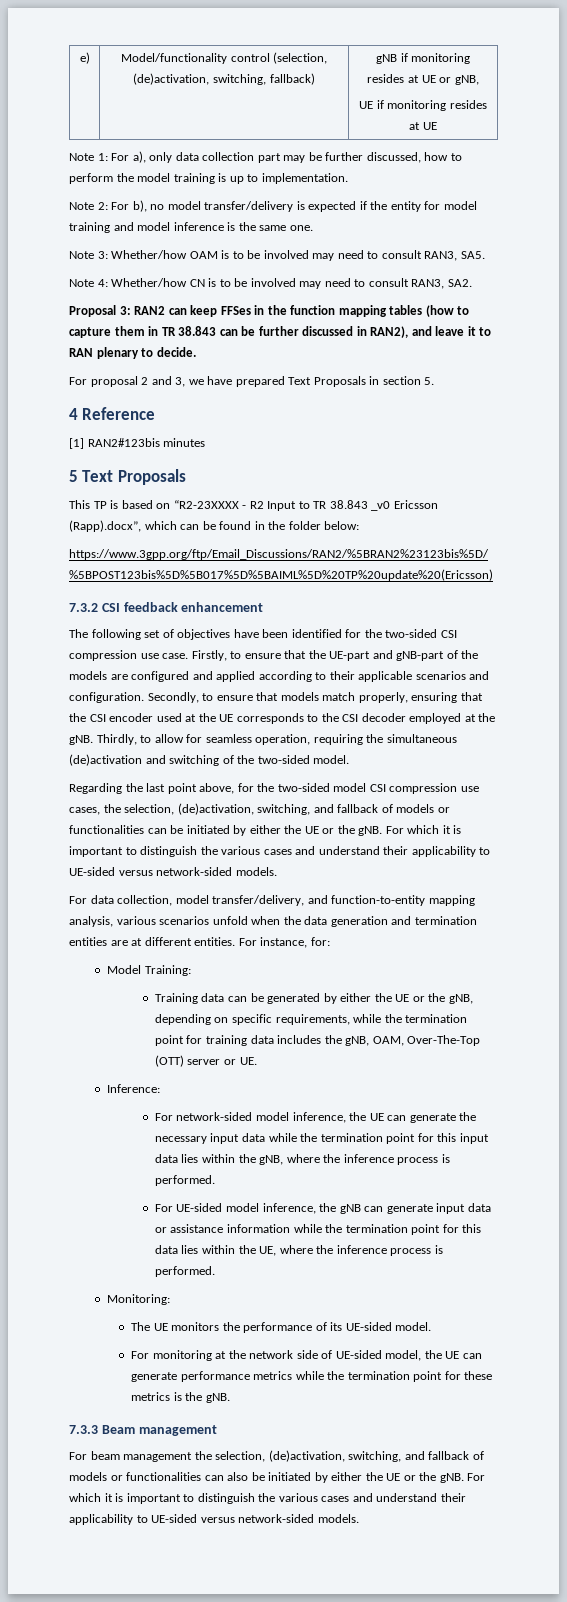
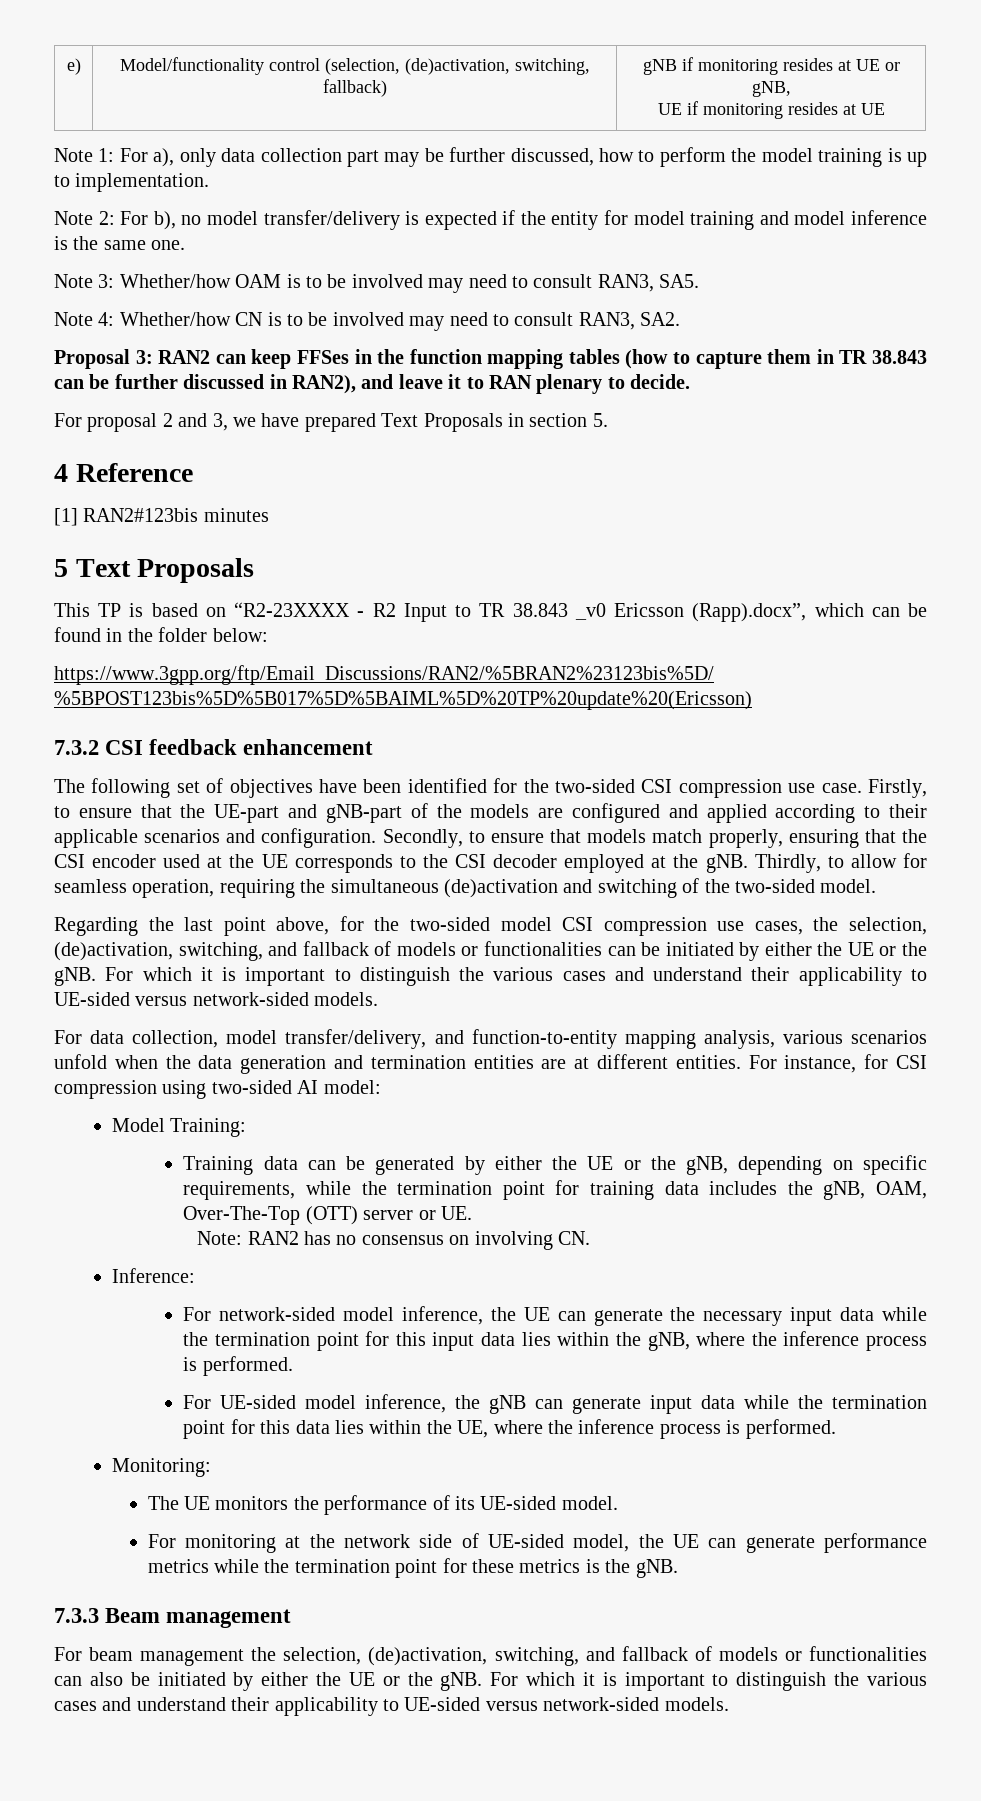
- For instance, for:
+ For instance, for CSI compression using two-sided AI model:
+ Note: RAN2 has no consensus on involving CN.
- For UE-sided model inference, the gNB can generate input data or assistance information while the termination point for this data lies within the UE, where the inference process is performed.
+ For UE-sided model inference, the gNB can generate input data while the termination point for this data lies within the UE, where the inference process is performed.

